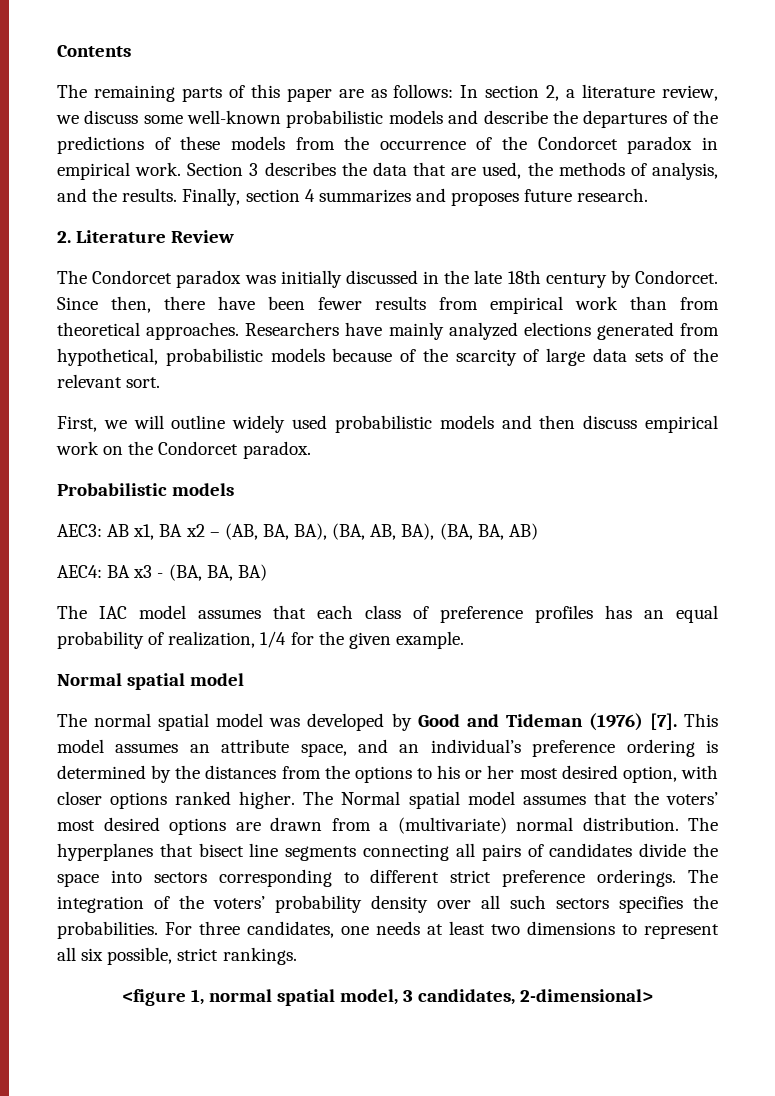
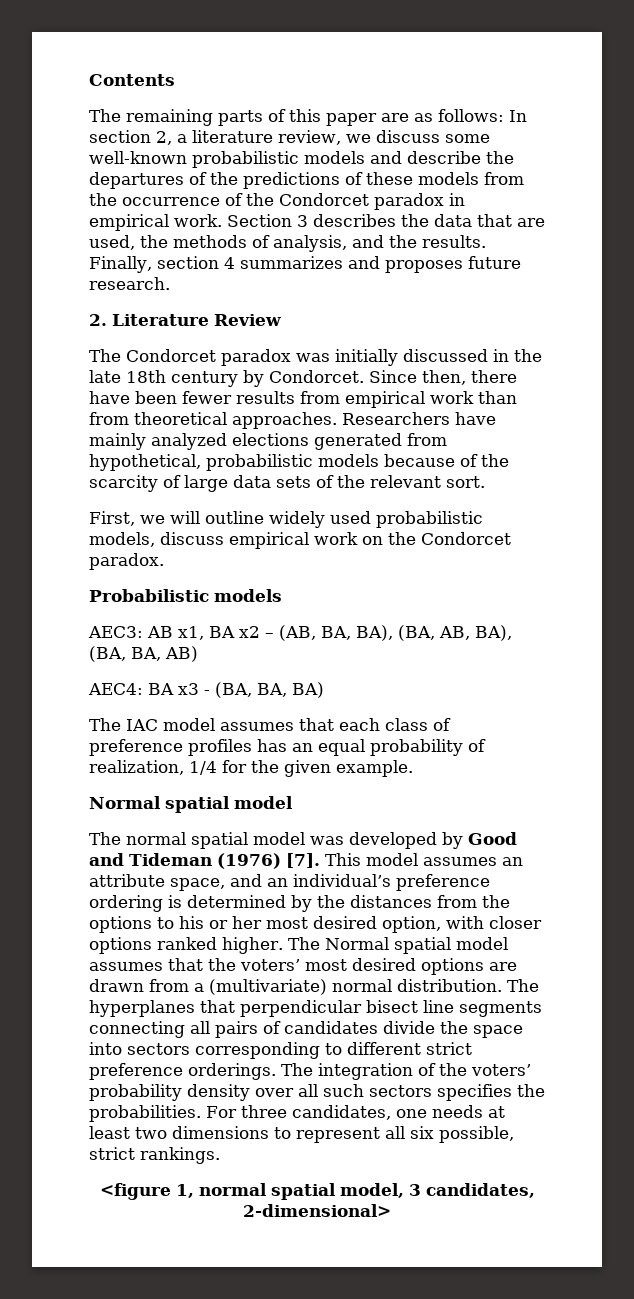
- First, we will outline widely used probabilistic models and then discuss empirical work on the Condorcet paradox.
+ First, we will outline widely used probabilistic models, discuss empirical work on the Condorcet paradox.
- The hyperplanes that bisect line segments connecting all pairs of candidates divide the space into sectors corresponding to different strict preference orderings.
+ The hyperplanes that perpendicular bisect line segments connecting all pairs of candidates divide the space into sectors corresponding to different strict preference orderings.

